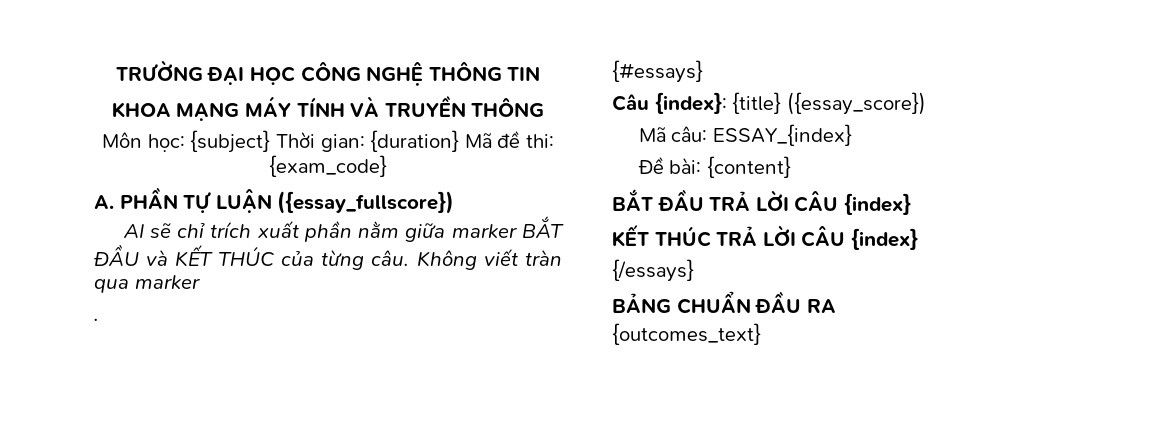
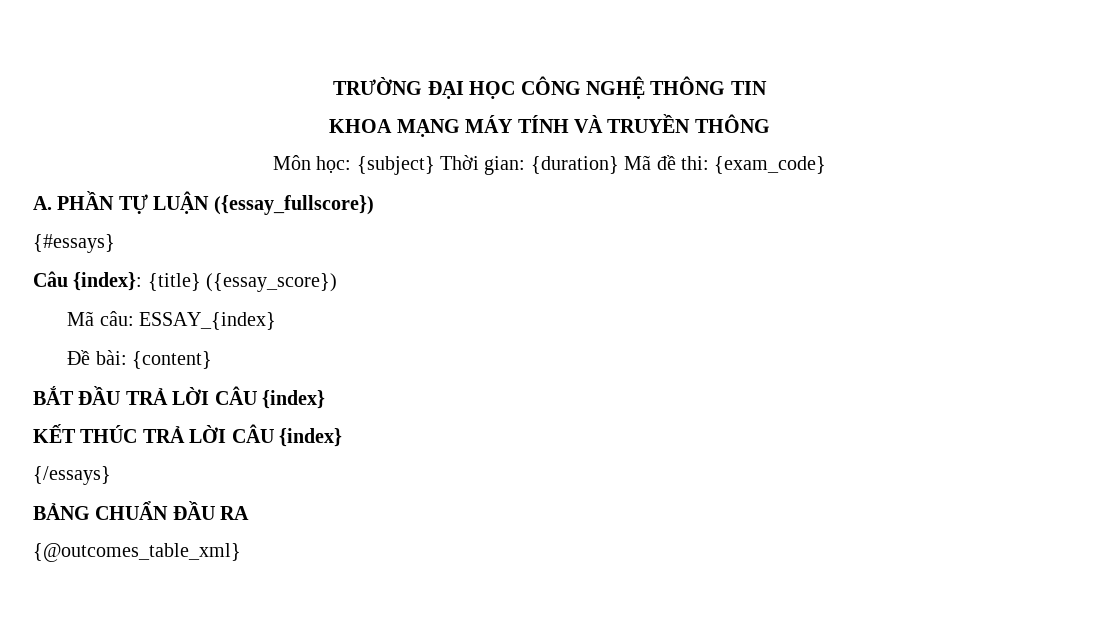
- AI sẽ chỉ trích xuất phần nằm giữa marker BẮT ĐẦU và KẾT THÚC của từng câu. Không viết tràn qua marker
- .
- {outcomes_text}
+ {@outcomes_table_xml}

